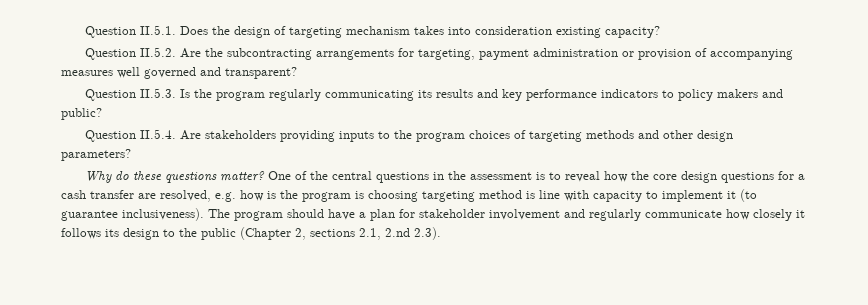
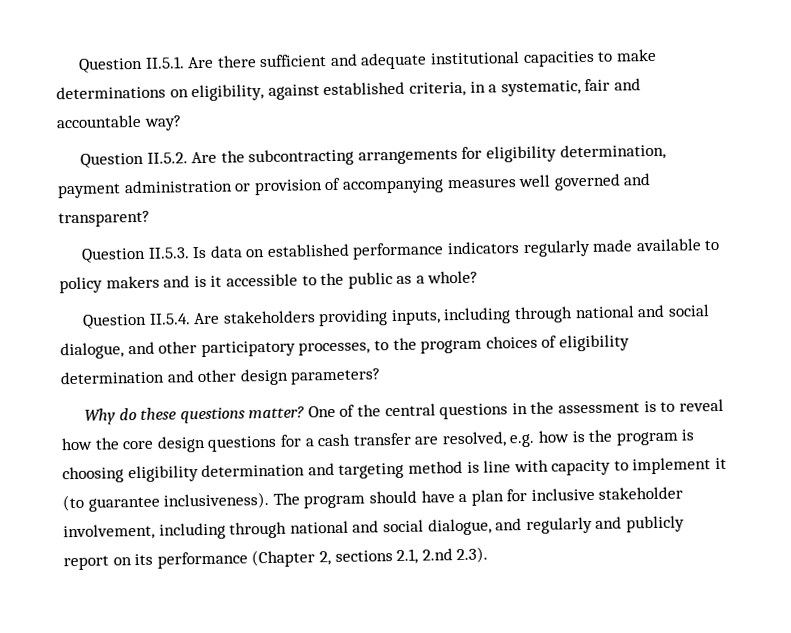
- Question II.5.1. Does the design of targeting mechanism takes into consideration existing capacity?
+ Question II.5.1. Are there sufficient and adequate institutional capacities to make determinations on eligibility, against established criteria, in a systematic, fair and accountable way?
- Question II.5.2. Are the subcontracting arrangements for targeting, payment administration or provision of accompanying measures well governed and transparent?
+ Question II.5.2. Are the subcontracting arrangements for eligibility determination, payment administration or provision of accompanying measures well governed and transparent?
- Question II.5.3. Is the program regularly communicating its results and key performance indicators to policy makers and public?
+ Question II.5.3. Is data on established performance indicators regularly made available to policy makers and is it accessible to the public as a whole?
- Question II.5.4. Are stakeholders providing inputs to the program choices of targeting methods and other design parameters?
+ Question II.5.4. Are stakeholders providing inputs, including through national and social dialogue, and other participatory processes, to the program choices of eligibility determination and other design parameters?
- One of the central questions in the assessment is to reveal how the core design questions for a cash transfer are resolved, e.g. how is the program is choosing targeting method is line with capacity to implement it (to guarantee inclusiveness).
+ One of the central questions in the assessment is to reveal how the core design questions for a cash transfer are resolved, e.g. how is the program is choosing eligibility determination and targeting method is line with capacity to implement it (to guarantee inclusiveness).
- The program should have a plan for stakeholder involvement and regularly communicate how closely it follows its design to the public (Chapter 2, sections 2.1, 2.nd 2.3).
+ The program should have a plan for inclusive stakeholder involvement, including through national and social dialogue, and regularly and publicly report on its performance (Chapter 2, sections 2.1, 2.nd 2.3).

